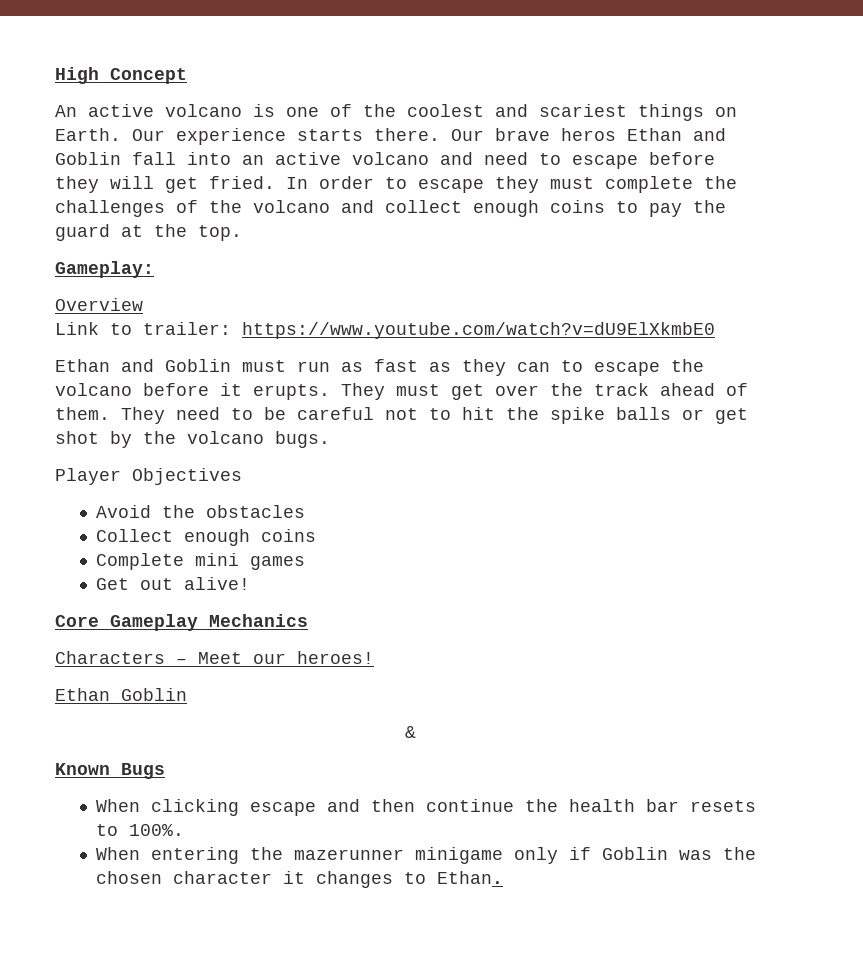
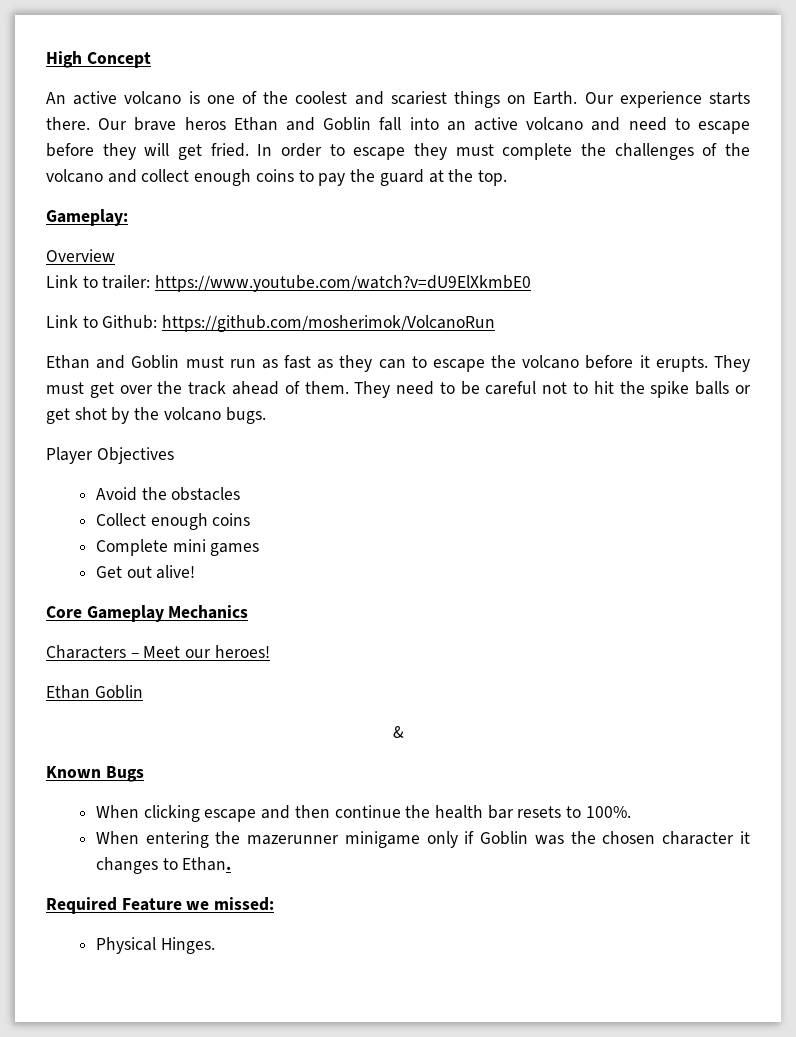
+ Link to Github: https://github.com/mosherimok/VolcanoRun
+ Required Feature we missed:
+ Physical Hinges.

